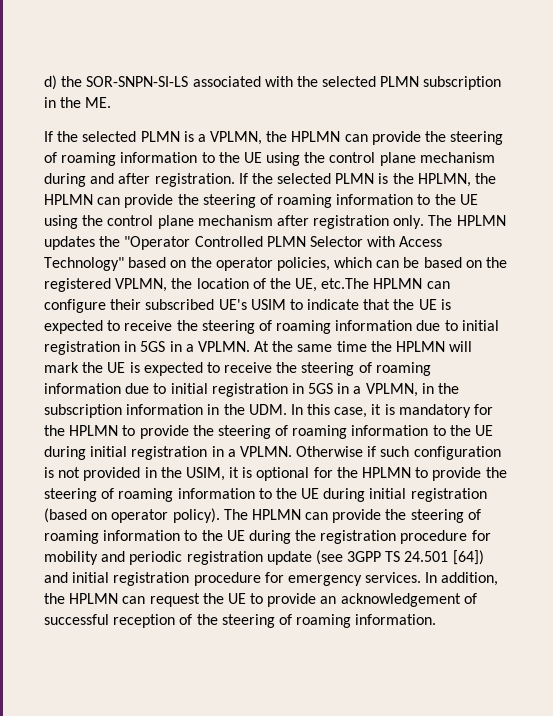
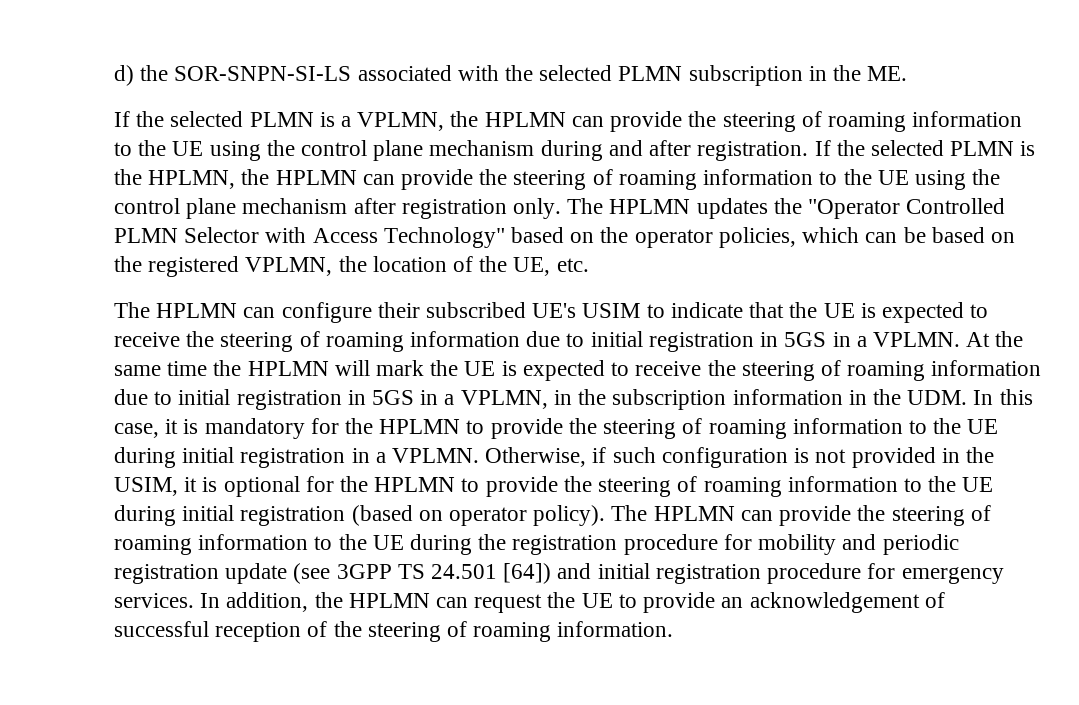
- The HPLMN updates the "Operator Controlled PLMN Selector with Access Technology" based on the operator policies, which can be based on the registered VPLMN, the location of the UE, etc.The HPLMN can configure their subscribed UE's USIM to indicate that the UE is expected to receive the steering of roaming information due to initial registration in 5GS in a VPLMN.
+ The HPLMN updates the "Operator Controlled PLMN Selector with Access Technology" based on the operator policies, which can be based on the registered VPLMN, the location of the UE, etc.
+ The HPLMN can configure their subscribed UE's USIM to indicate that the UE is expected to receive the steering of roaming information due to initial registration in 5GS in a VPLMN.
- Otherwise if such configuration is not provided in the USIM, it is optional for the HPLMN to provide the steering of roaming information to the UE during initial registration (based on operator policy).
+ Otherwise, if such configuration is not provided in the USIM, it is optional for the HPLMN to provide the steering of roaming information to the UE during initial registration (based on operator policy).

